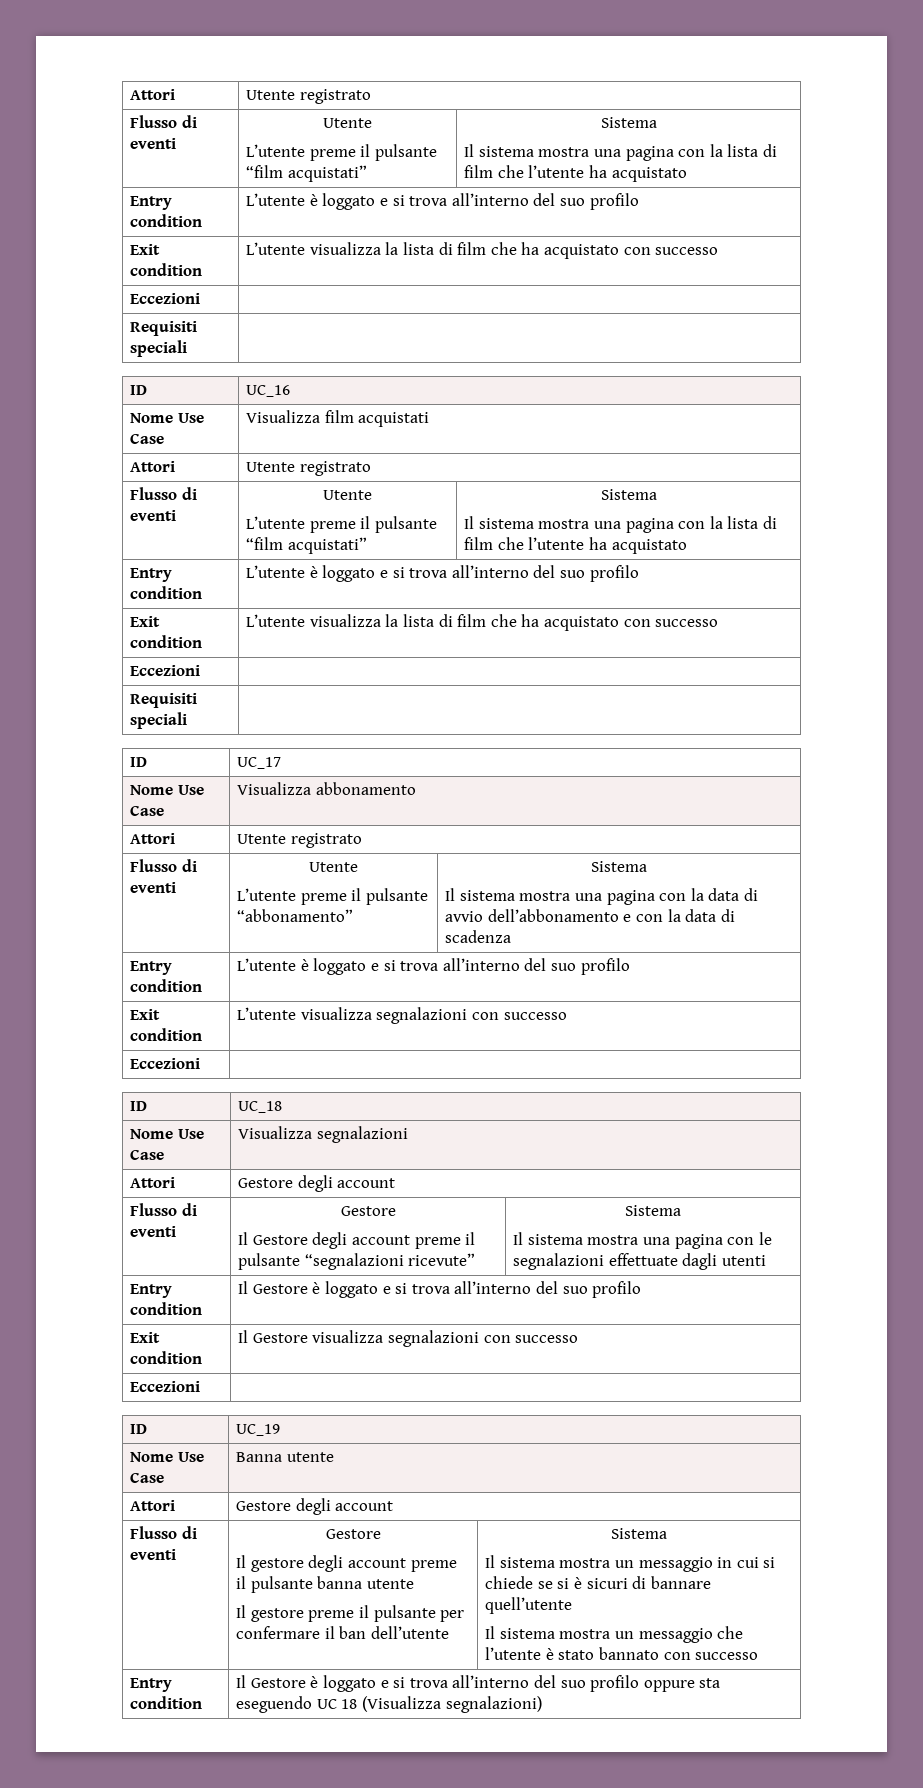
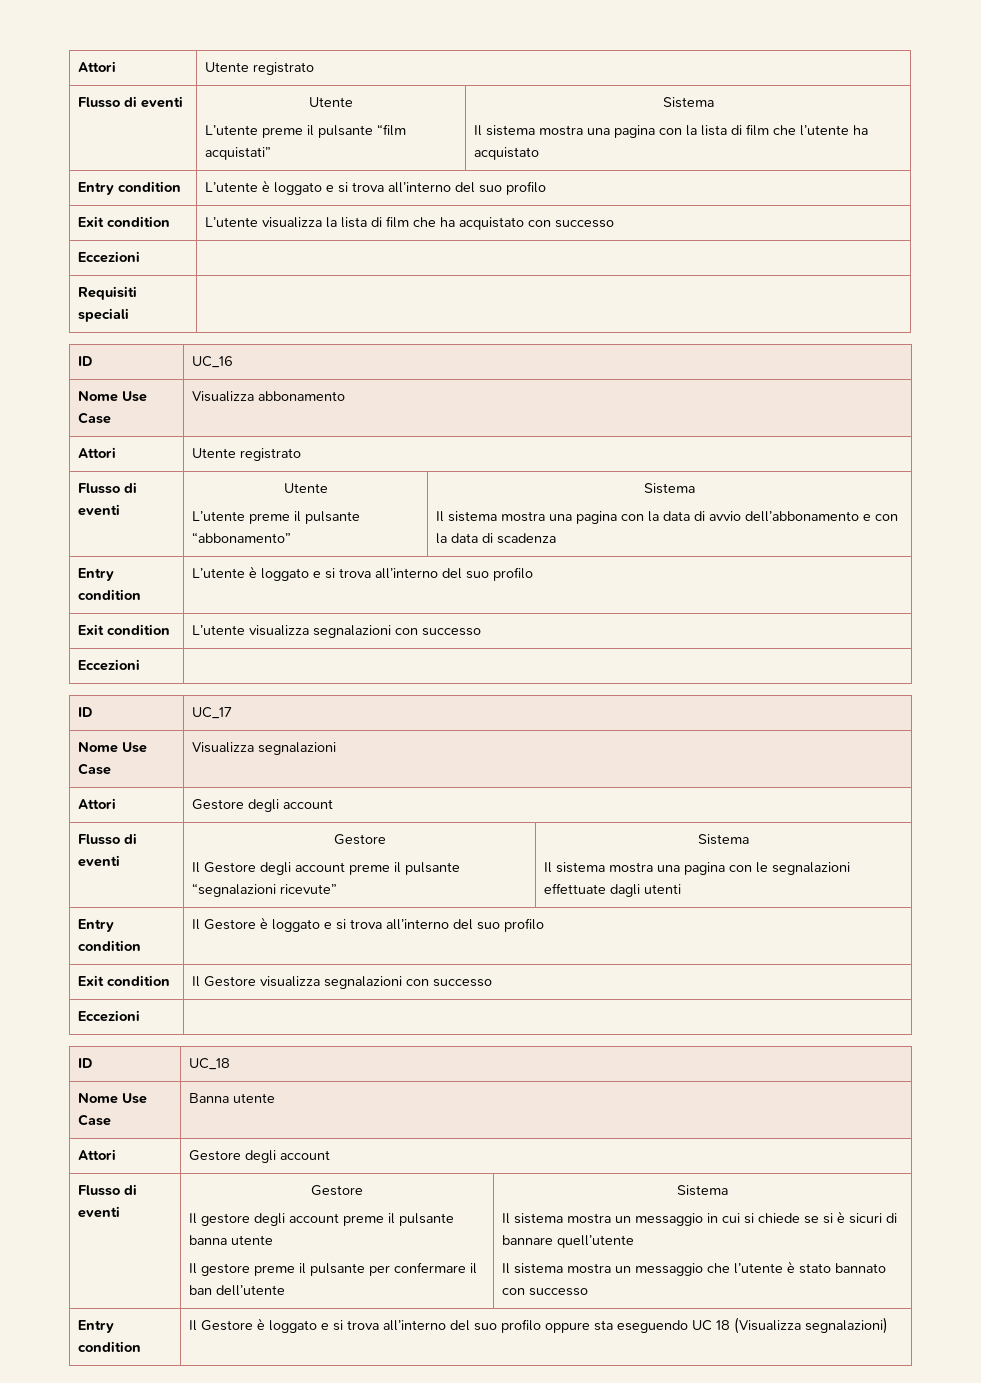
- Nome Use Case | Visualizza film acquistati
- Attori | Utente registrato
- Flusso di eventi | Utente
- L’utente preme il pulsante “film acquistati” | Sistema
- Il sistema mostra una pagina con la lista di film che l’utente ha acquistato
- Entry condition | L’utente è loggato e si trova all’interno del suo profilo
- Exit condition | L’utente visualizza la lista di film che ha acquistato con successo
- Eccezioni |
- Requisiti speciali |
- ID | UC_17
- ID | UC_18
+ ID | UC_17
- ID | UC_19
+ ID | UC_18

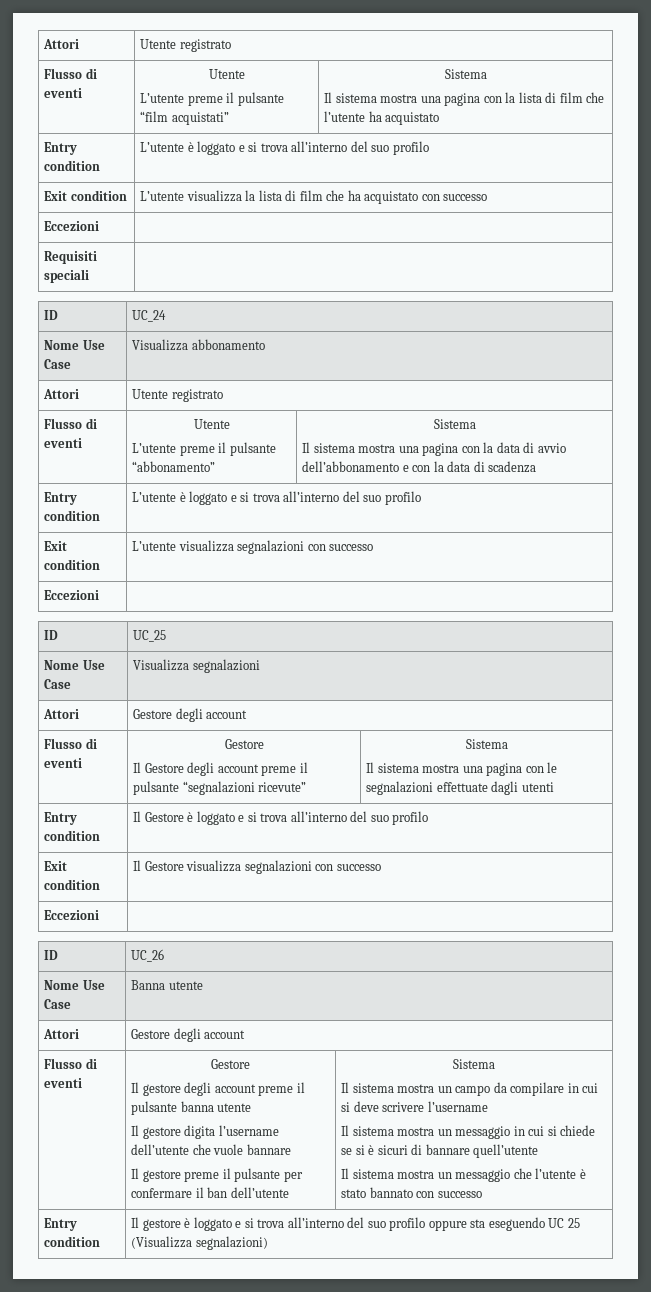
- ID | UC_16
+ ID | UC_24
- ID | UC_17
+ ID | UC_25
- ID | UC_18
+ ID | UC_26
+ Il gestore digita l’username dell’utente che vuole bannare
+ Il sistema mostra un campo da compilare in cui si deve scrivere l’username
- Entry condition | Il Gestore è loggato e si trova all’interno del suo profilo oppure sta eseguendo UC 18 (Visualizza segnalazioni)
+ Entry condition | Il gestore è loggato e si trova all’interno del suo profilo oppure sta eseguendo UC 25 (Visualizza segnalazioni)

